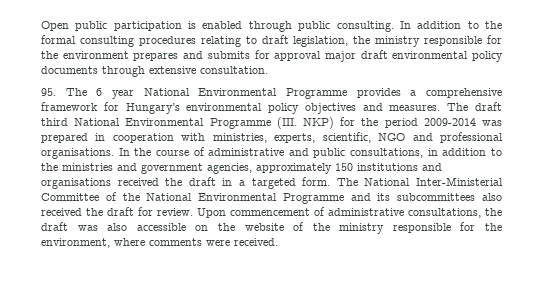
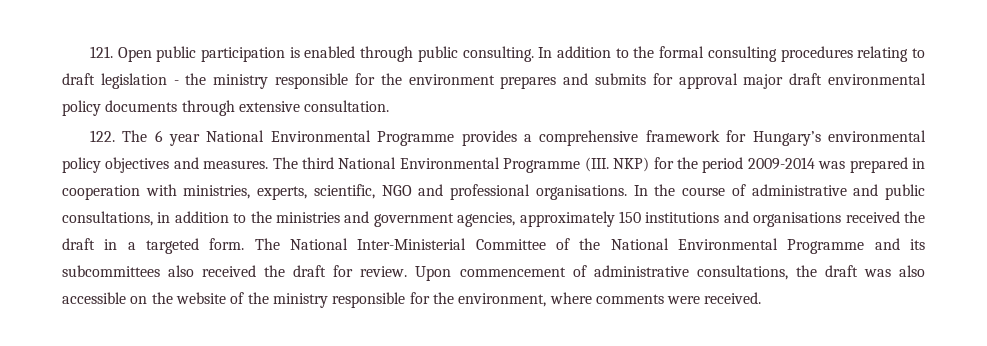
- Open public participation is enabled through public consulting.
+ 121. Open public participation is enabled through public consulting.
- In addition to the formal consulting procedures relating to draft legislation, the ministry responsible for the environment prepares and submits for approval major draft environmental policy documents through extensive consultation.
+ In addition to the formal consulting procedures relating to draft legislation - the ministry responsible for the environment prepares and submits for approval major draft environmental policy documents through extensive consultation.
- 95. The 6 year National Environmental Programme provides a comprehensive framework for Hungary’s environmental policy objectives and measures.
+ 122. The 6 year National Environmental Programme provides a comprehensive framework for Hungary’s environmental policy objectives and measures.
- The draft third National Environmental Programme (III. NKP) for the period 2009-2014 was prepared in cooperation with ministries, experts, scientific, NGO and professional organisations.
+ The third National Environmental Programme (III. NKP) for the period 2009-2014 was prepared in cooperation with ministries, experts, scientific, NGO and professional organisations.

